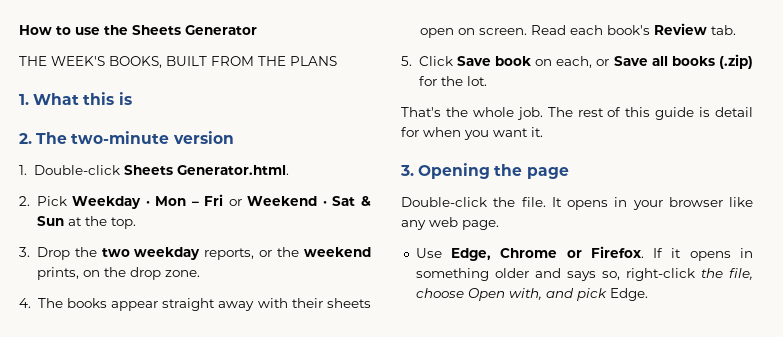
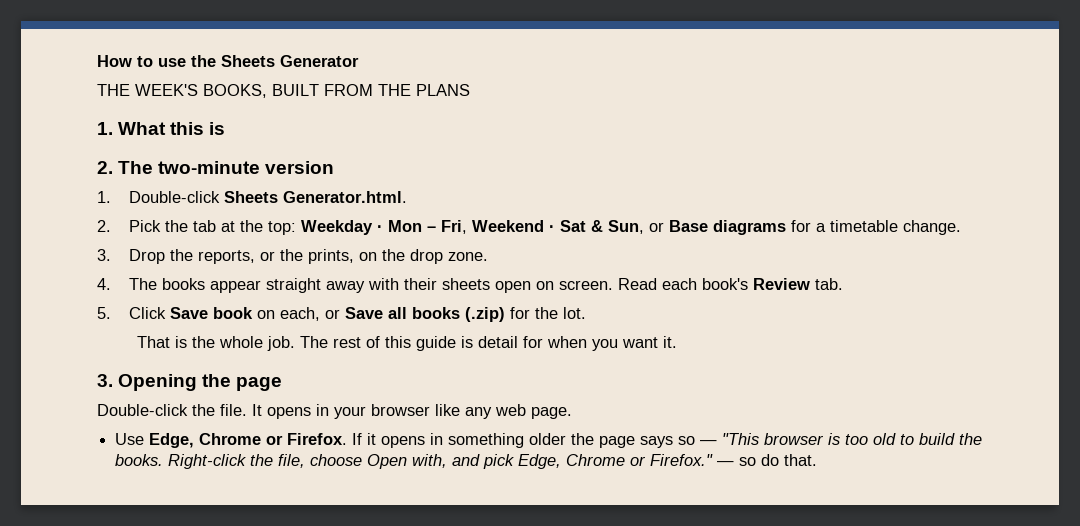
- 2. Pick Weekday · Mon – Fri or Weekend · Sat & Sun at the top.
+ 2. Pick the tab at the top: Weekday · Mon – Fri, Weekend · Sat & Sun, or Base diagrams for a timetable change.
- 3. Drop the two weekday reports, or the weekend prints, on the drop zone.
+ 3. Drop the reports, or the prints, on the drop zone.
- That's the whole job.
+ That is the whole job.
- If it opens in something older and says so, right-click the file, choose Open with, and pick Edge.
+ If it opens in something older the page says so — "This browser is too old to build the books. Right-click the file, choose Open with, and pick Edge, Chrome or Firefox." — so do that.

